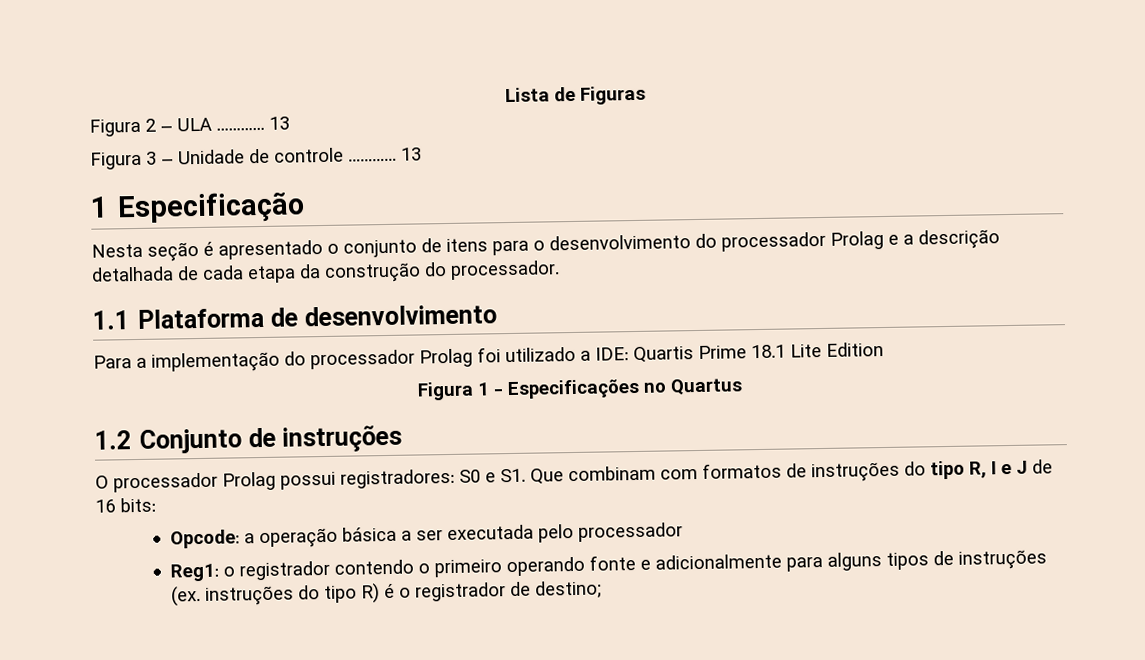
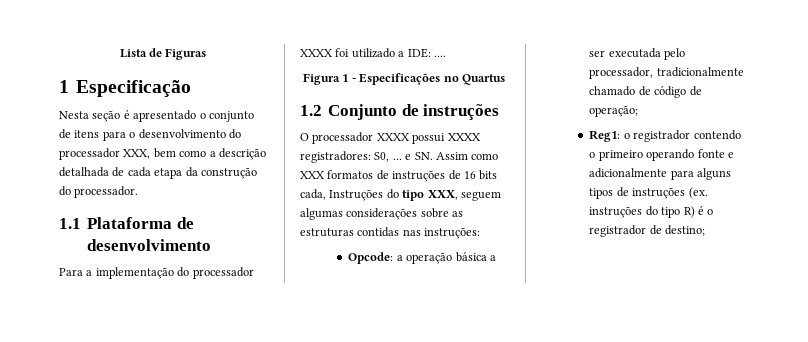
- Figura 2 – ULA ………… 13
- Figura 3 – Unidade de controle ………… 13
- Nesta seção é apresentado o conjunto de itens para o desenvolvimento do processador Prolag e a descrição detalhada de cada etapa da construção do processador.
+ Nesta seção é apresentado o conjunto de itens para o desenvolvimento do processador XXX, bem como a descrição detalhada de cada etapa da construção do processador.
- Para a implementação do processador Prolag foi utilizado a IDE: Quartis Prime 18.1 Lite Edition
+ Para a implementação do processador XXXX foi utilizado a IDE: ....
- O processador Prolag possui registradores: S0 e S1. Que combinam com formatos de instruções do tipo R, I e J de 16 bits:
+ O processador XXXX possui XXXX registradores: S0, ... e SN. Assim como XXX formatos de instruções de 16 bits cada, Instruções do tipo XXX, seguem algumas considerações sobre as estruturas contidas nas instruções:
- Opcode: a operação básica a ser executada pelo processador
+ Opcode: a operação básica a ser executada pelo processador, tradicionalmente chamado de código de operação;

